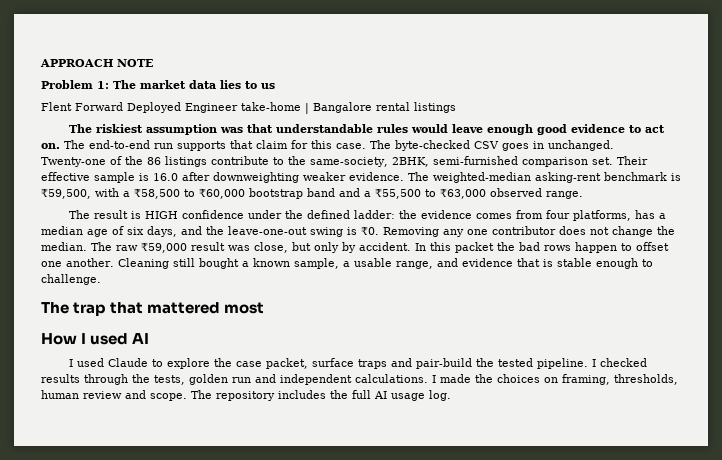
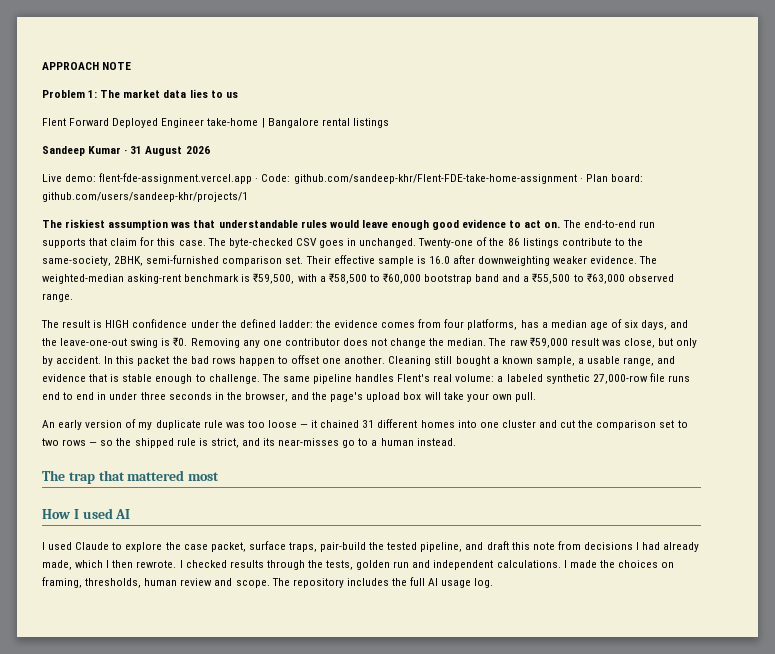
+ Sandeep Kumar · 31 August 2026
+ Live demo: flent-fde-assignment.vercel.app · Code: github.com/sandeep-khr/Flent-FDE-take-home-assignment · Plan board: github.com/users/sandeep-khr/projects/1
+ The same pipeline handles Flent's real volume: a labeled synthetic 27,000-row file runs end to end in under three seconds in the browser, and the page's upload box will take your own pull.
+ An early version of my duplicate rule was too loose — it chained 31 different homes into one cluster and cut the comparison set to two rows — so the shipped rule is strict, and its near-misses go to a human instead.
- I used Claude to explore the case packet, surface traps and pair-build the tested pipeline.
+ I used Claude to explore the case packet, surface traps, pair-build the tested pipeline, and draft this note from decisions I had already made, which I then rewrote.

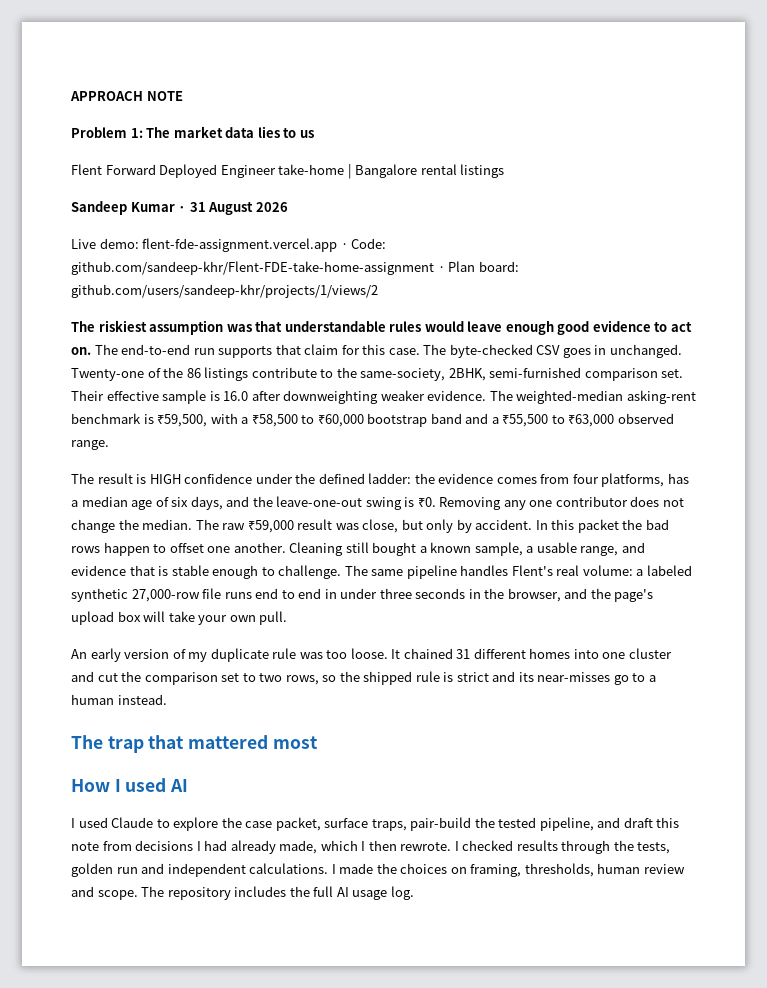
- Live demo: flent-fde-assignment.vercel.app · Code: github.com/sandeep-khr/Flent-FDE-take-home-assignment · Plan board: github.com/users/sandeep-khr/projects/1
+ Live demo: flent-fde-assignment.vercel.app · Code: github.com/sandeep-khr/Flent-FDE-take-home-assignment · Plan board: github.com/users/sandeep-khr/projects/1/views/2
- An early version of my duplicate rule was too loose — it chained 31 different homes into one cluster and cut the comparison set to two rows — so the shipped rule is strict, and its near-misses go to a human instead.
+ An early version of my duplicate rule was too loose. It chained 31 different homes into one cluster and cut the comparison set to two rows, so the shipped rule is strict and its near-misses go to a human instead.

